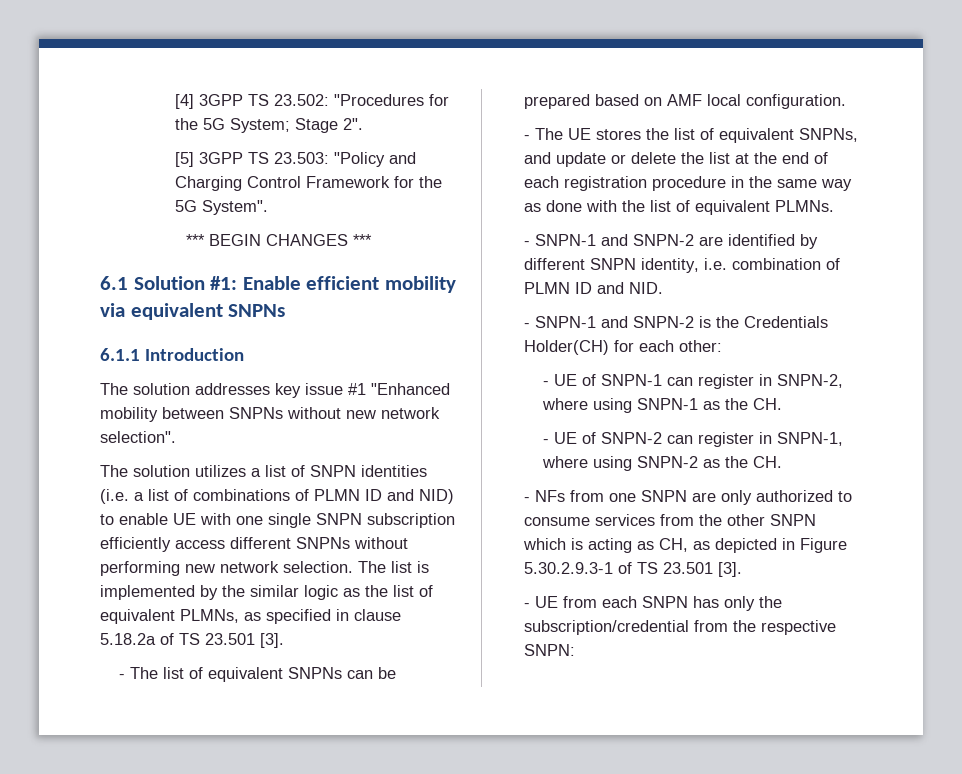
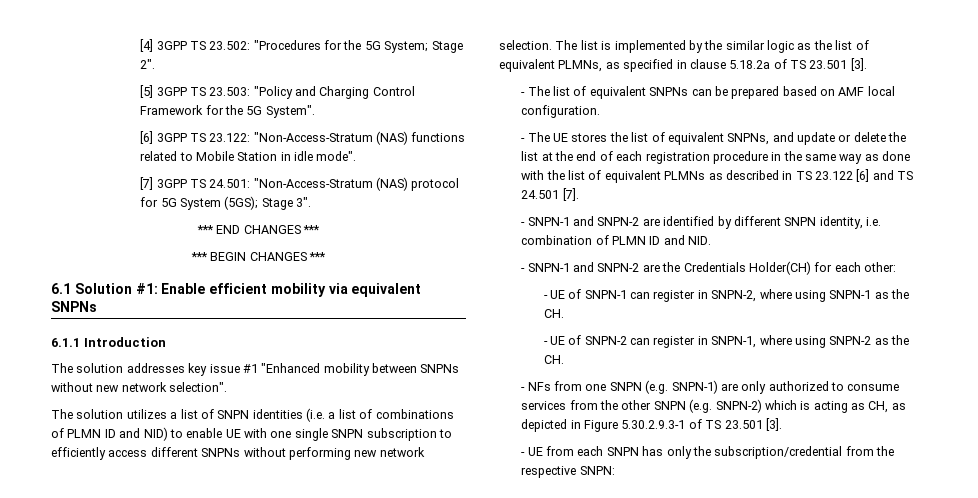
+ [6] 3GPP TS 23.122: "Non-Access-Stratum (NAS) functions related to Mobile Station in idle mode".
+ [7] 3GPP TS 24.501: "Non-Access-Stratum (NAS) protocol for 5G System (5GS); Stage 3".
+ *** END CHANGES ***
- The solution utilizes a list of SNPN identities (i.e. a list of combinations of PLMN ID and NID) to enable UE with one single SNPN subscription efficiently access different SNPNs without performing new network selection.
+ The solution utilizes a list of SNPN identities (i.e. a list of combinations of PLMN ID and NID) to enable UE with one single SNPN subscription to efficiently access different SNPNs without performing new network selection.
- - The UE stores the list of equivalent SNPNs, and update or delete the list at the end of each registration procedure in the same way as done with the list of equivalent PLMNs.
+ - The UE stores the list of equivalent SNPNs, and update or delete the list at the end of each registration procedure in the same way as done with the list of equivalent PLMNs as described in TS 23.122 [6] and TS 24.501 [7].
- - SNPN-1 and SNPN-2 is the Credentials Holder(CH) for each other:
+ - SNPN-1 and SNPN-2 are the Credentials Holder(CH) for each other:
- - NFs from one SNPN are only authorized to consume services from the other SNPN which is acting as CH, as depicted in Figure 5.30.2.9.3-1 of TS 23.501 [3].
+ - NFs from one SNPN (e.g. SNPN-1) are only authorized to consume services from the other SNPN (e.g. SNPN-2) which is acting as CH, as depicted in Figure 5.30.2.9.3-1 of TS 23.501 [3].

